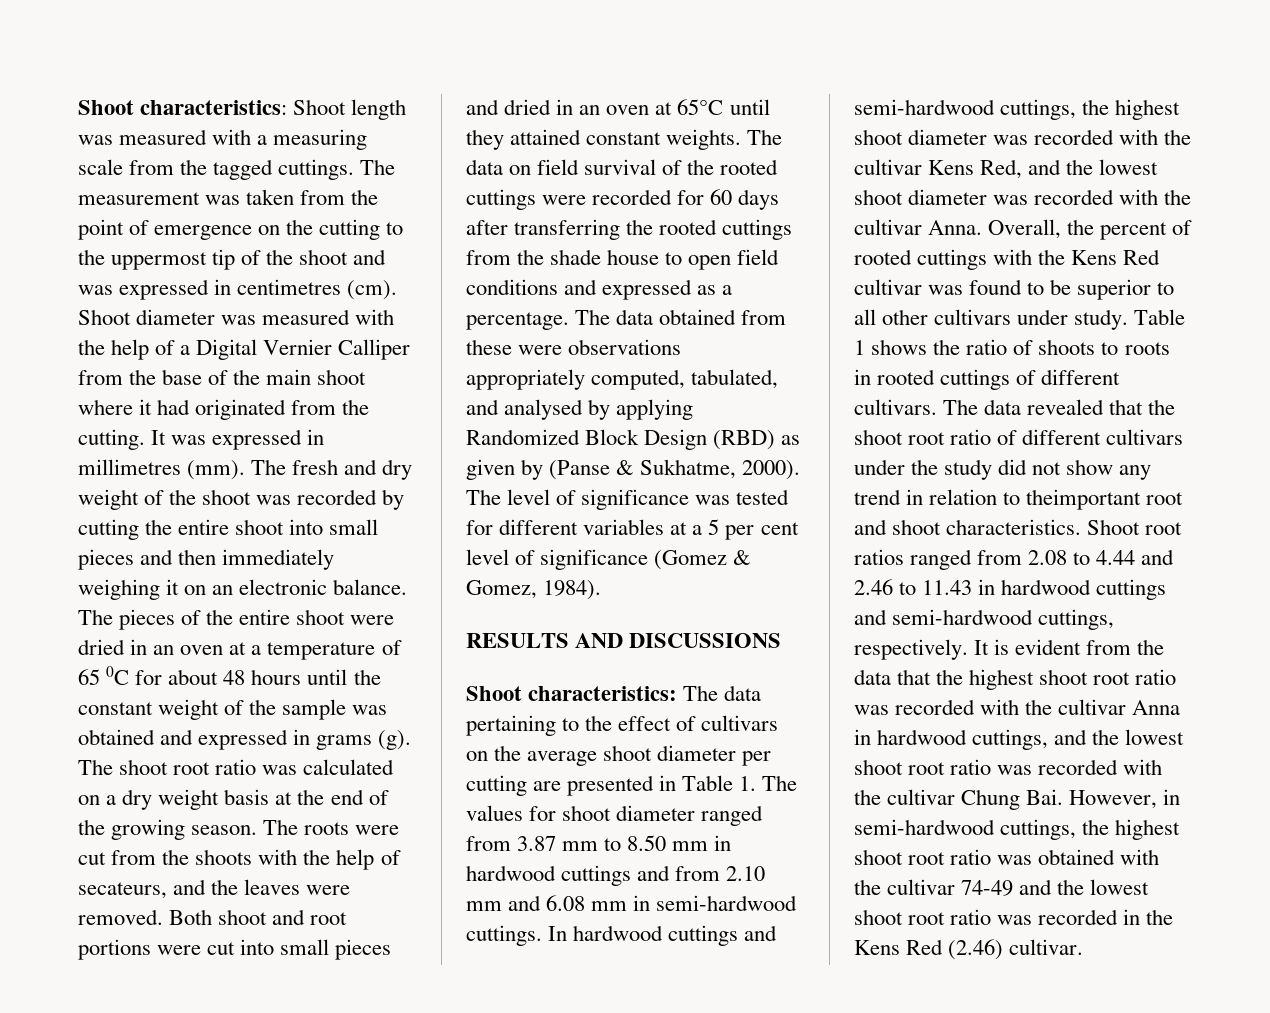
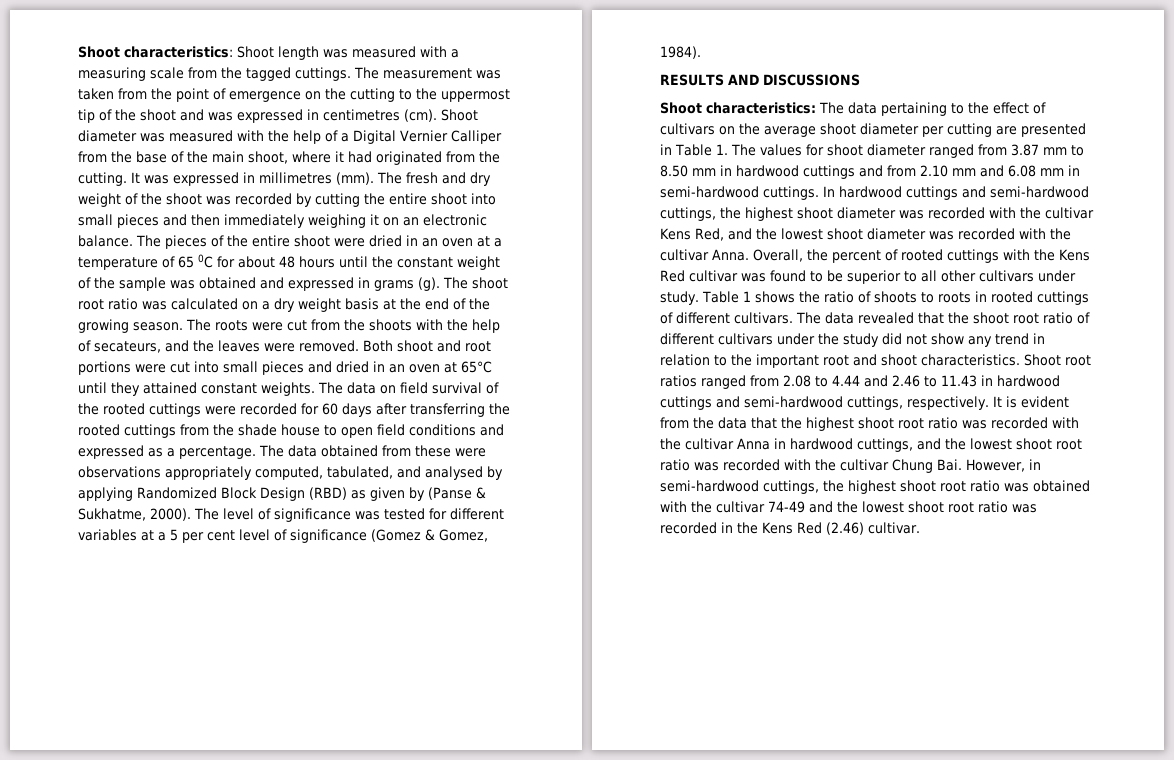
- Shoot diameter was measured with the help of a Digital Vernier Calliper from the base of the main shoot where it had originated from the cutting.
+ Shoot diameter was measured with the help of a Digital Vernier Calliper from the base of the main shoot, where it had originated from the cutting.
- The data revealed that the shoot root ratio of different cultivars under the study did not show any trend in relation to theimportant root and shoot characteristics.
+ The data revealed that the shoot root ratio of different cultivars under the study did not show any trend in relation to the important root and shoot characteristics.

